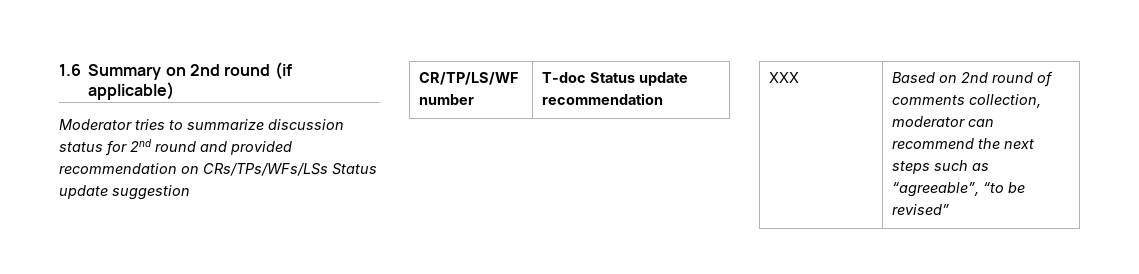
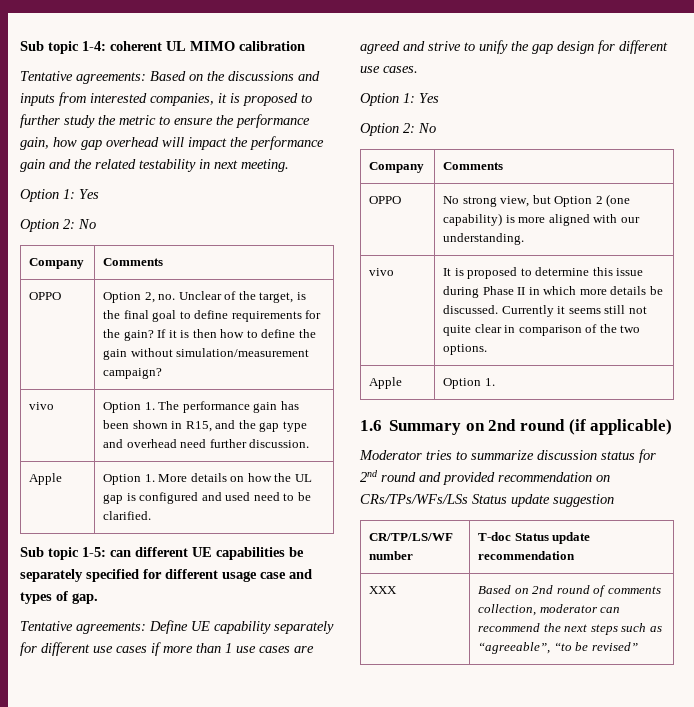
+ Sub topic 1-4: coherent UL MIMO calibration
+ Tentative agreements: Based on the discussions and inputs from interested companies, it is proposed to further study the metric to ensure the performance gain, how gap overhead will impact the performance gain and the related testability in next meeting.
+ Option 1: Yes
+ Option 2: No
+ Company | Comments
+ OPPO | Option 2, no. Unclear of the target, is the final goal to define requirements for the gain? If it is then how to define the gain without simulation/measurement campaign?
+ vivo | Option 1. The performance gain has been shown in R15, and the gap type and overhead need further discussion.
+ Apple | Option 1. More details on how the UL gap is configured and used need to be clarified.
+ Sub topic 1-5: can different UE capabilities be separately specified for different usage case and types of gap.
+ Tentative agreements: Define UE capability separately for different use cases if more than 1 use cases are agreed and strive to unify the gap design for different use cases.
+ Option 1: Yes
+ Option 2: No
+ Company | Comments
+ OPPO | No strong view, but Option 2 (one capability) is more aligned with our understanding.
+ vivo | It is proposed to determine this issue during Phase II in which more details be discussed. Currently it seems still not quite clear in comparison of the two options.
+ Apple | Option 1.

